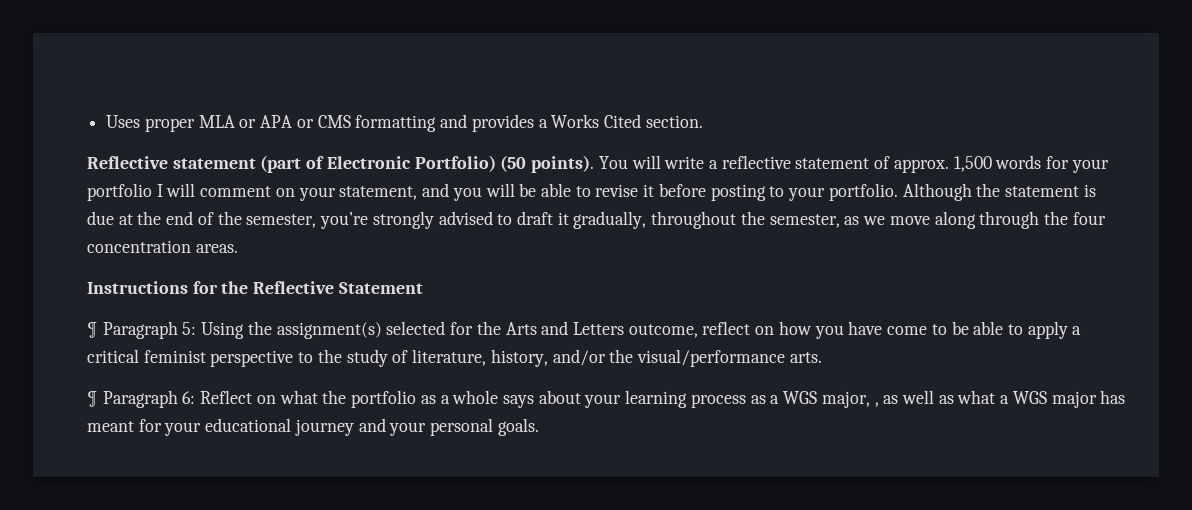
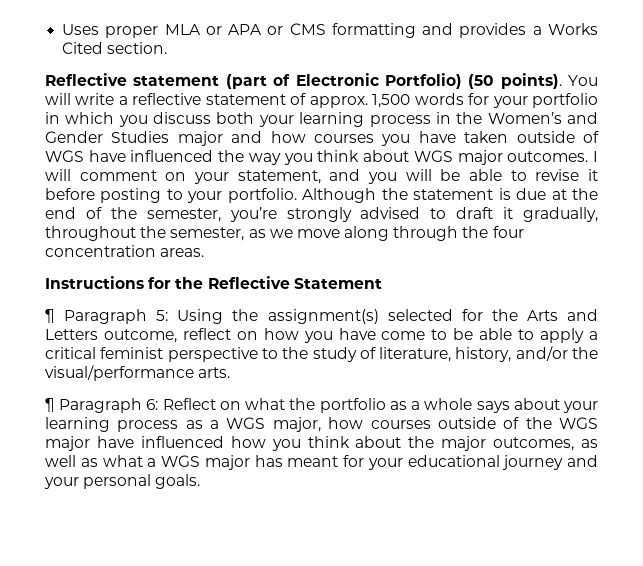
- You will write a reflective statement of approx. 1,500 words for your portfolio I will comment on your statement, and you will be able to revise it before posting to your portfolio.
+ You will write a reflective statement of approx. 1,500 words for your portfolio in which you discuss both your learning process in the Women’s and Gender Studies major and how courses you have taken outside of WGS have influenced the way you think about WGS major outcomes. I will comment on your statement, and you will be able to revise it before posting to your portfolio.
- ¶ Paragraph 6: Reflect on what the portfolio as a whole says about your learning process as a WGS major, , as well as what a WGS major has meant for your educational journey and your personal goals.
+ ¶ Paragraph 6: Reflect on what the portfolio as a whole says about your learning process as a WGS major, how courses outside of the WGS major have influenced how you think about the major outcomes, as well as what a WGS major has meant for your educational journey and your personal goals.

